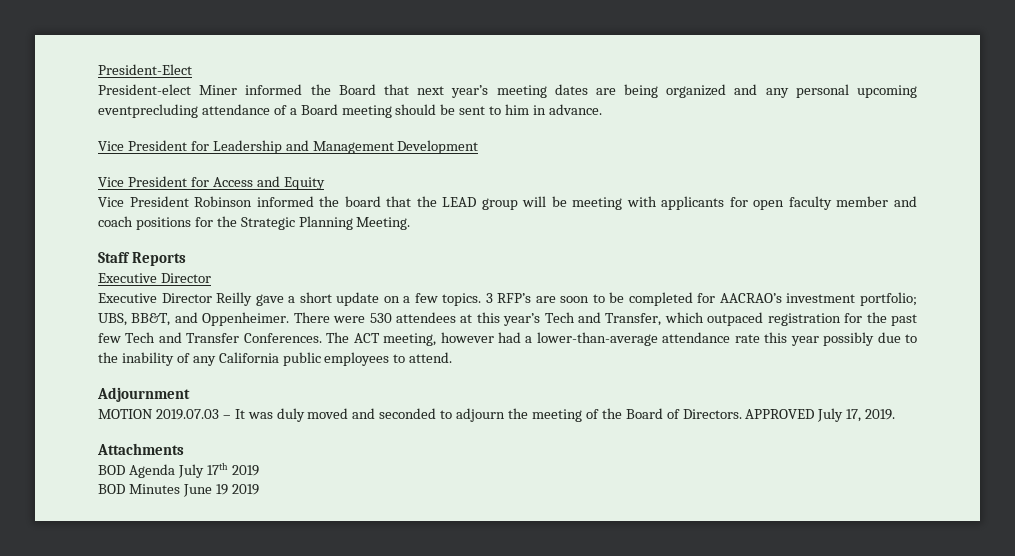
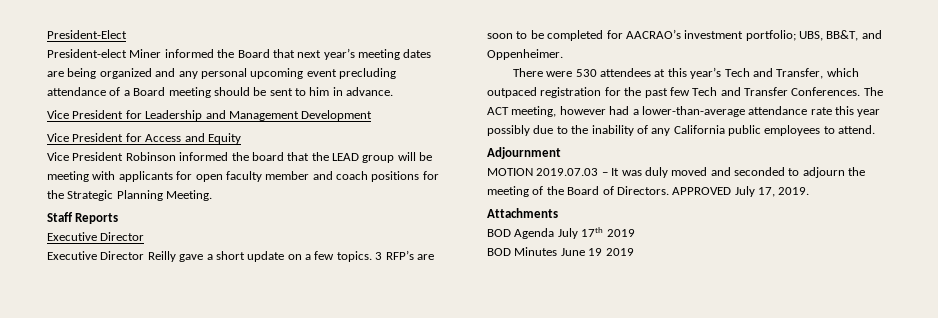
- President-elect Miner informed the Board that next year’s meeting dates are being organized and any personal upcoming eventprecluding attendance of a Board meeting should be sent to him in advance.
+ President-elect Miner informed the Board that next year’s meeting dates are being organized and any personal upcoming event precluding attendance of a Board meeting should be sent to him in advance.
- 3 RFP’s are soon to be completed for AACRAO’s investment portfolio; UBS, BB&T, and Oppenheimer. There were 530 attendees at this year’s Tech and Transfer, which outpaced registration for the past few Tech and Transfer Conferences.
+ 3 RFP’s are soon to be completed for AACRAO’s investment portfolio; UBS, BB&T, and Oppenheimer.
+ There were 530 attendees at this year’s Tech and Transfer, which outpaced registration for the past few Tech and Transfer Conferences.

